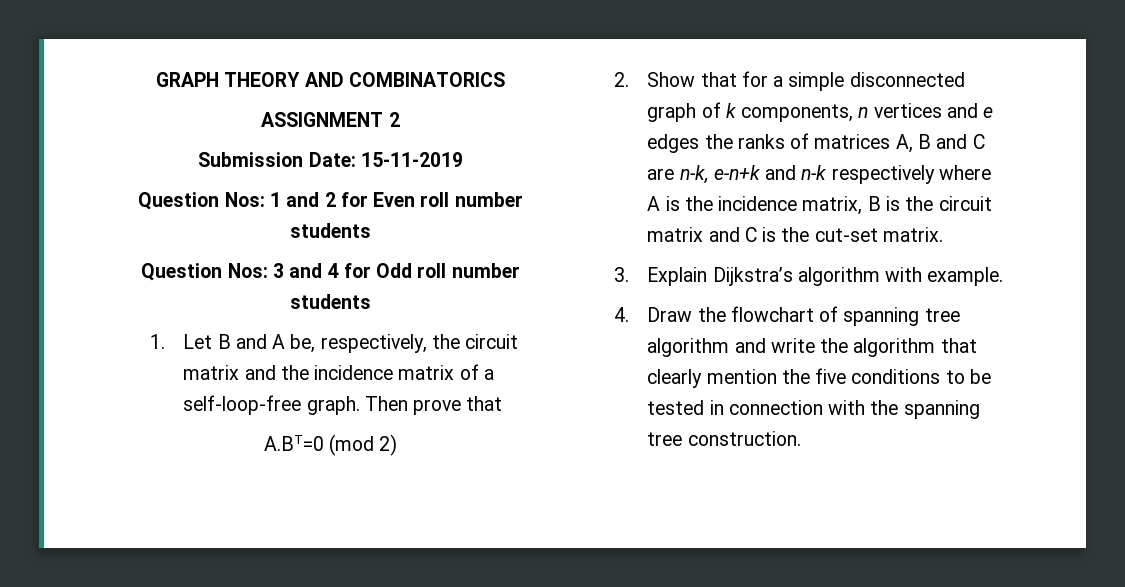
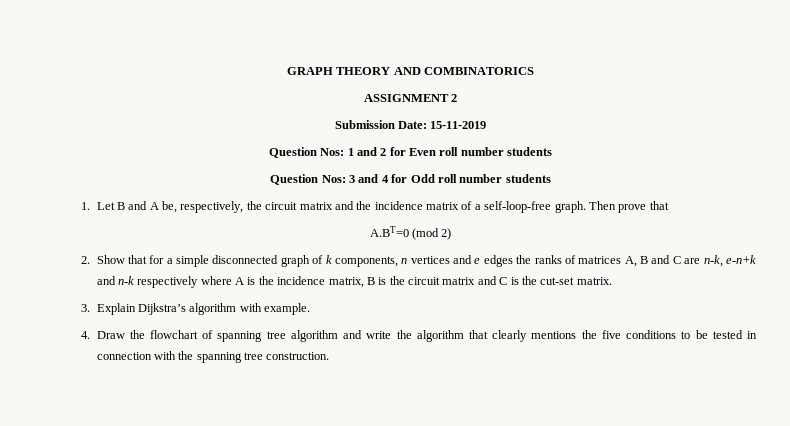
- 4. Draw the flowchart of spanning tree algorithm and write the algorithm that clearly mention the five conditions to be tested in connection with the spanning tree construction.
+ 4. Draw the flowchart of spanning tree algorithm and write the algorithm that clearly mentions the five conditions to be tested in connection with the spanning tree construction.

